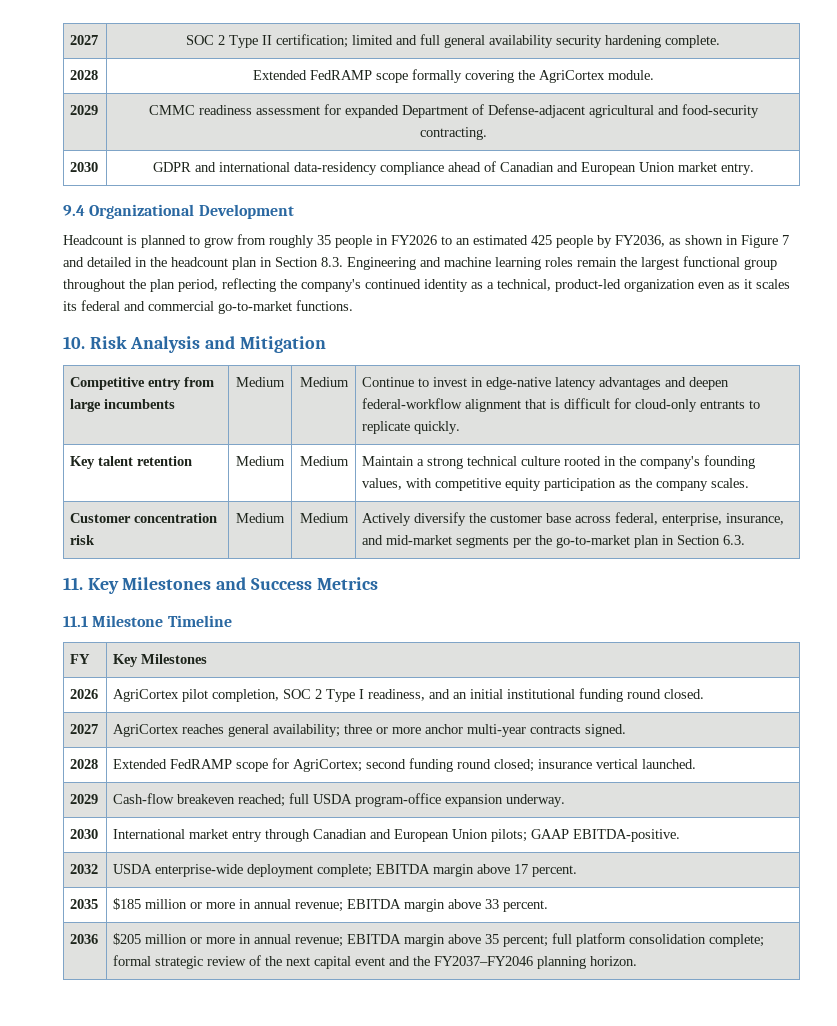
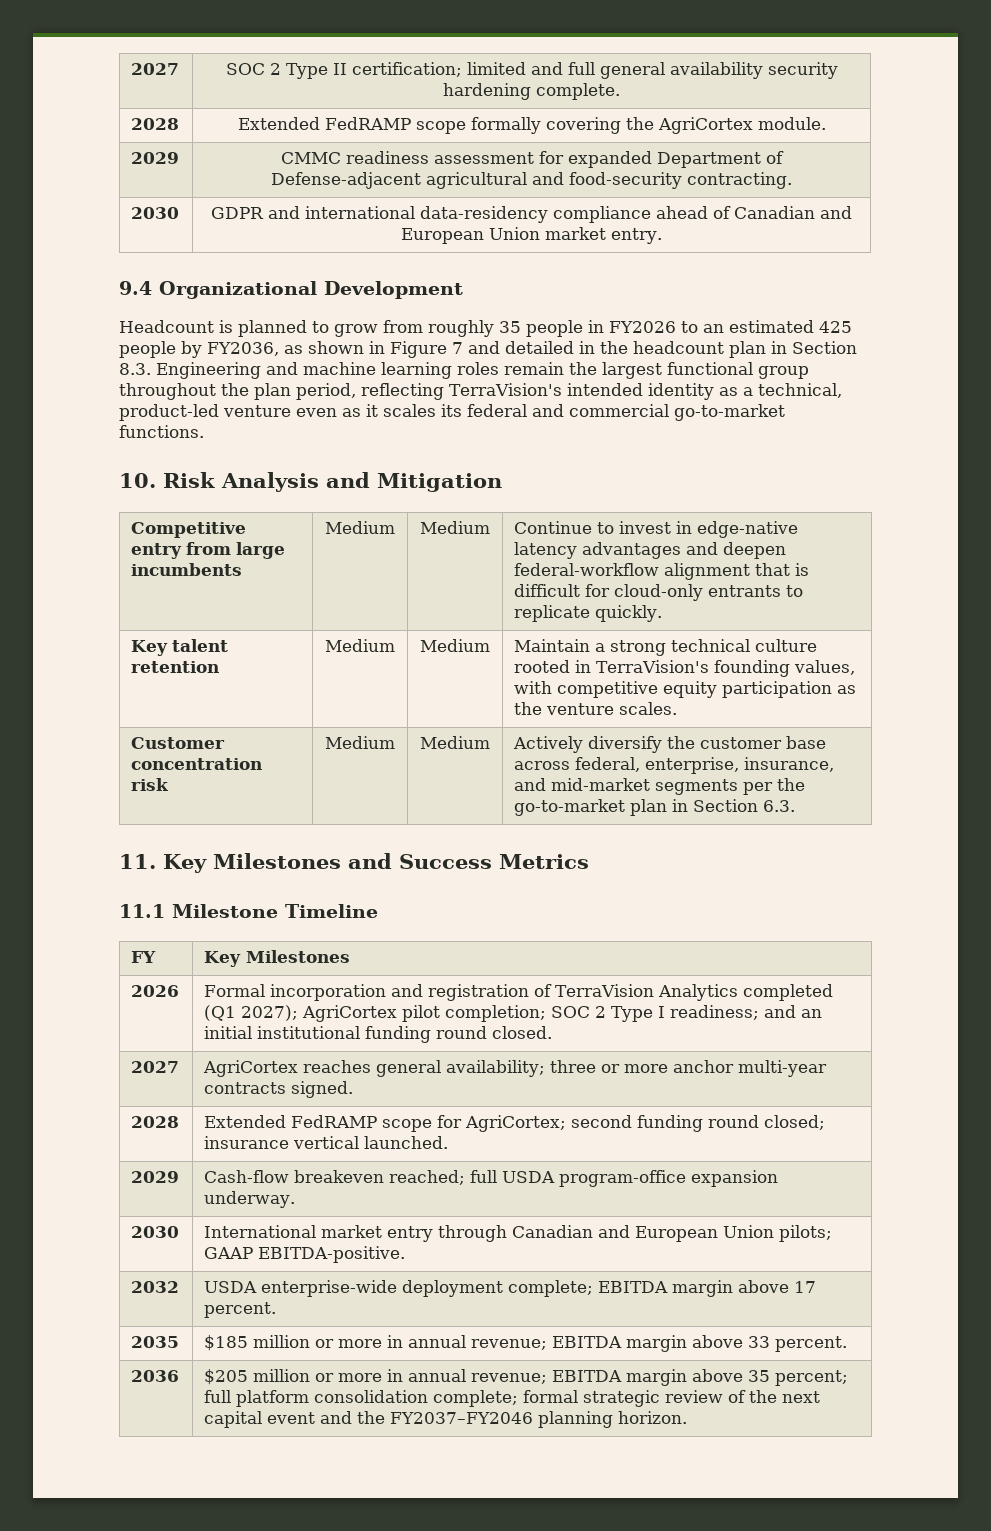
- Headcount is planned to grow from roughly 35 people in FY2026 to an estimated 425 people by FY2036, as shown in Figure 7 and detailed in the headcount plan in Section 8.3. Engineering and machine learning roles remain the largest functional group throughout the plan period, reflecting the company's continued identity as a technical, product-led organization even as it scales its federal and commercial go-to-market functions.
+ Headcount is planned to grow from roughly 35 people in FY2026 to an estimated 425 people by FY2036, as shown in Figure 7 and detailed in the headcount plan in Section 8.3. Engineering and machine learning roles remain the largest functional group throughout the plan period, reflecting TerraVision's intended identity as a technical, product-led venture even as it scales its federal and commercial go-to-market functions.
- Key talent retention | Medium | Medium | Maintain a strong technical culture rooted in the company's founding values, with competitive equity participation as the company scales.
+ Key talent retention | Medium | Medium | Maintain a strong technical culture rooted in TerraVision's founding values, with competitive equity participation as the venture scales.
- 2026 | AgriCortex pilot completion, SOC 2 Type I readiness, and an initial institutional funding round closed.
+ 2026 | Formal incorporation and registration of TerraVision Analytics completed (Q1 2027); AgriCortex pilot completion; SOC 2 Type I readiness; and an initial institutional funding round closed.

